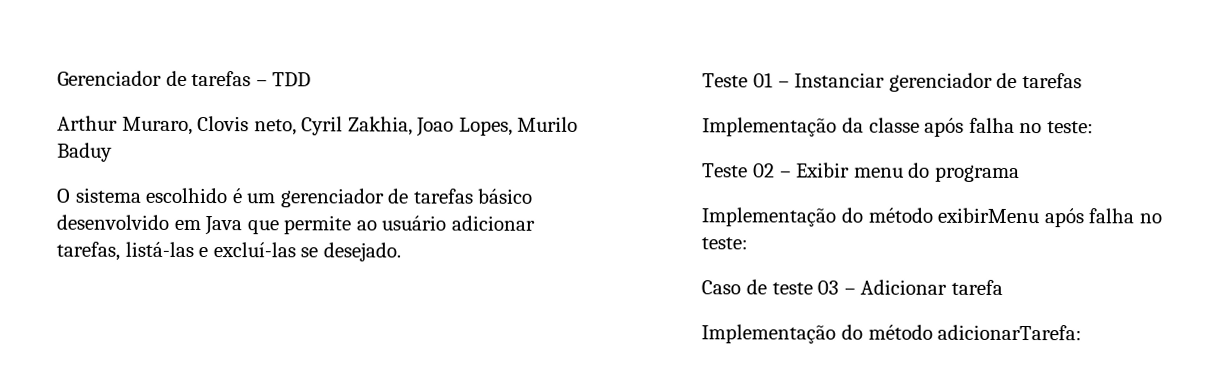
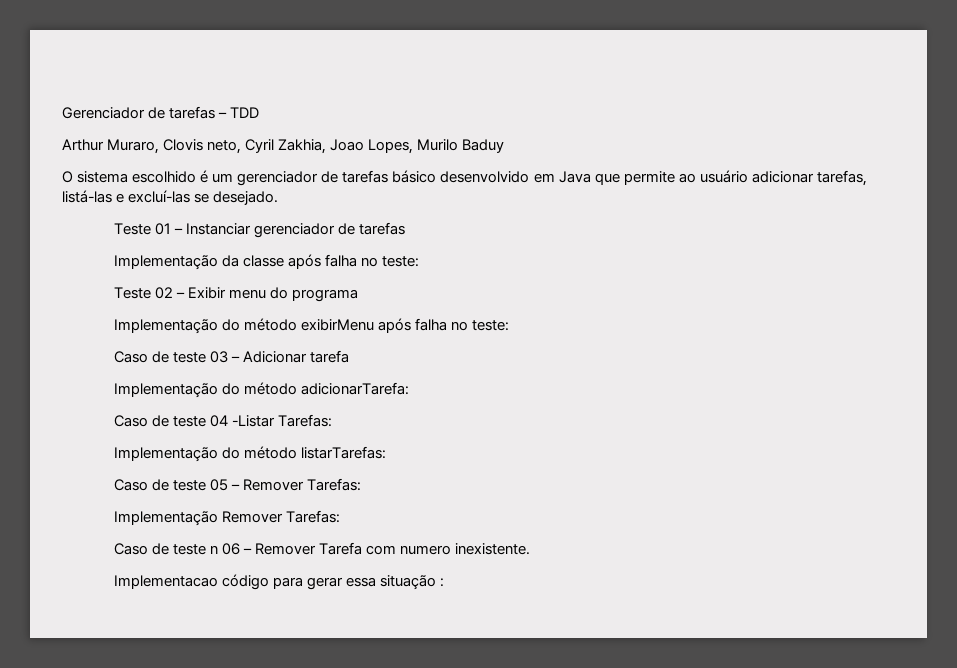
+ Caso de teste 04 -Listar Tarefas:
+ Implementação do método listarTarefas:
+ Caso de teste 05 – Remover Tarefas:
+ Implementação Remover Tarefas:
+ Caso de teste n 06 – Remover Tarefa com numero inexistente.
+ Implementacao código para gerar essa situação :

